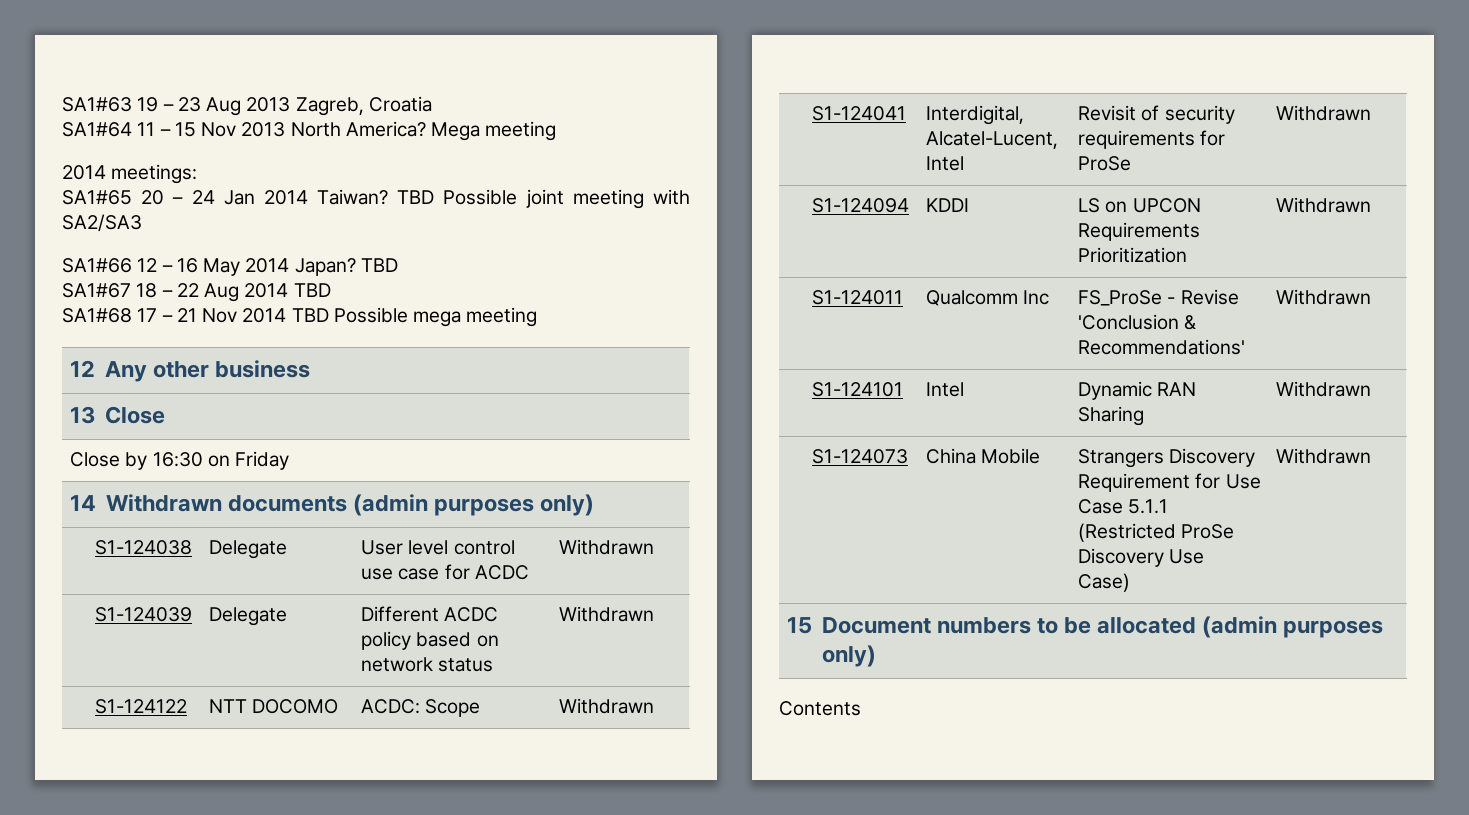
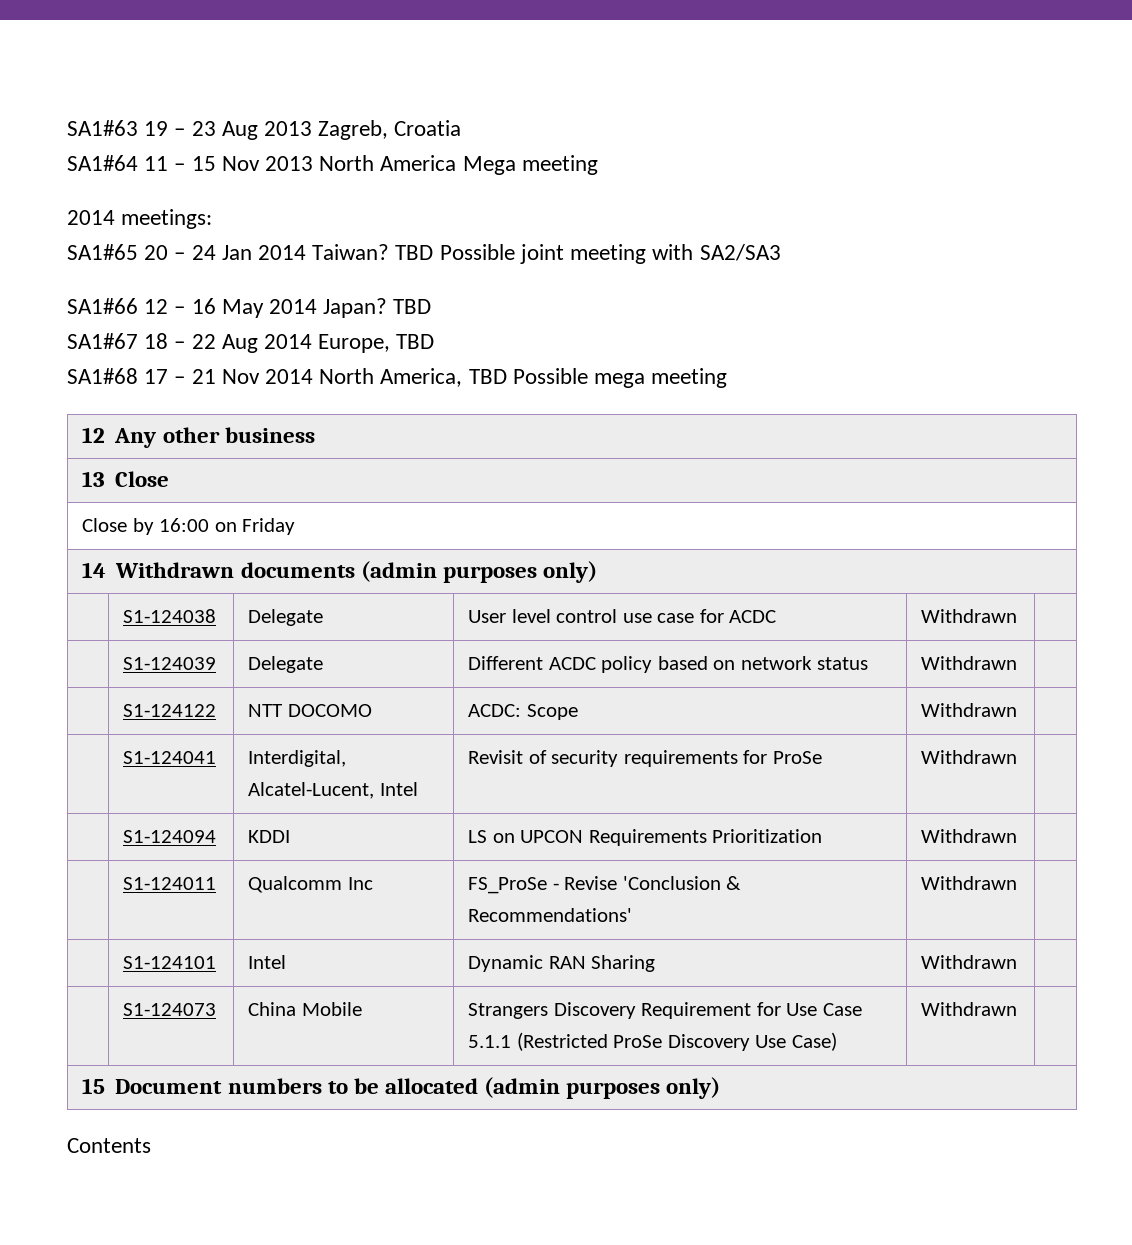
- SA1#64 11 – 15 Nov 2013 North America? Mega meeting
+ SA1#64 11 – 15 Nov 2013 North America Mega meeting
- SA1#67 18 – 22 Aug 2014 TBD
+ SA1#67 18 – 22 Aug 2014 Europe, TBD
- SA1#68 17 – 21 Nov 2014 TBD Possible mega meeting
+ SA1#68 17 – 21 Nov 2014 North America, TBD Possible mega meeting
- Close by 16:30 on Friday
+ Close by 16:00 on Friday

